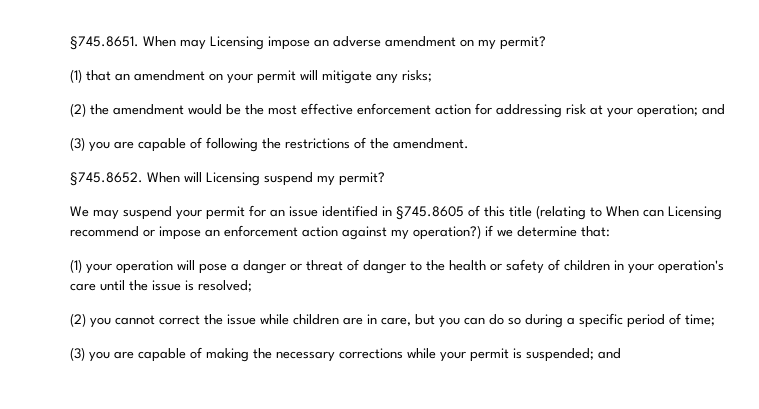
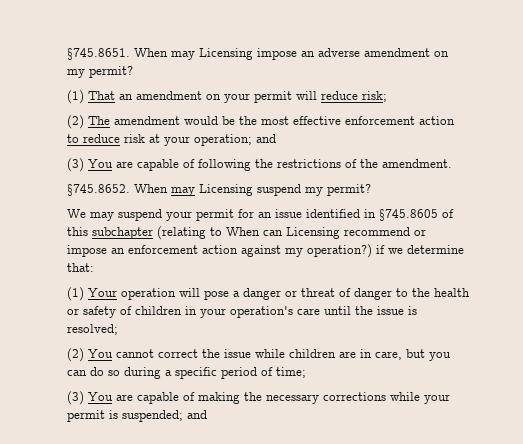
- (1) that an amendment on your permit will mitigate any risks;
- (2) the amendment would be the most effective enforcement action for addressing risk at your operation; and
+ (1) That an amendment on your permit will reduce risk;
+ (2) The amendment would be the most effective enforcement action to reduce risk at your operation; and
- (3) you are capable of following the restrictions of the amendment.
+ (3) You are capable of following the restrictions of the amendment.
- §745.8652. When will Licensing suspend my permit?
+ §745.8652. When may Licensing suspend my permit?
- We may suspend your permit for an issue identified in §745.8605 of this title (relating to When can Licensing recommend or impose an enforcement action against my operation?) if we determine that:
+ We may suspend your permit for an issue identified in §745.8605 of this subchapter (relating to When can Licensing recommend or impose an enforcement action against my operation?) if we determine that:
- (1) your operation will pose a danger or threat of danger to the health or safety of children in your operation's care until the issue is resolved;
+ (1) Your operation will pose a danger or threat of danger to the health or safety of children in your operation's care until the issue is resolved;
- (2) you cannot correct the issue while children are in care, but you can do so during a specific period of time;
+ (2) You cannot correct the issue while children are in care, but you can do so during a specific period of time;
- (3) you are capable of making the necessary corrections while your permit is suspended; and
+ (3) You are capable of making the necessary corrections while your permit is suspended; and

